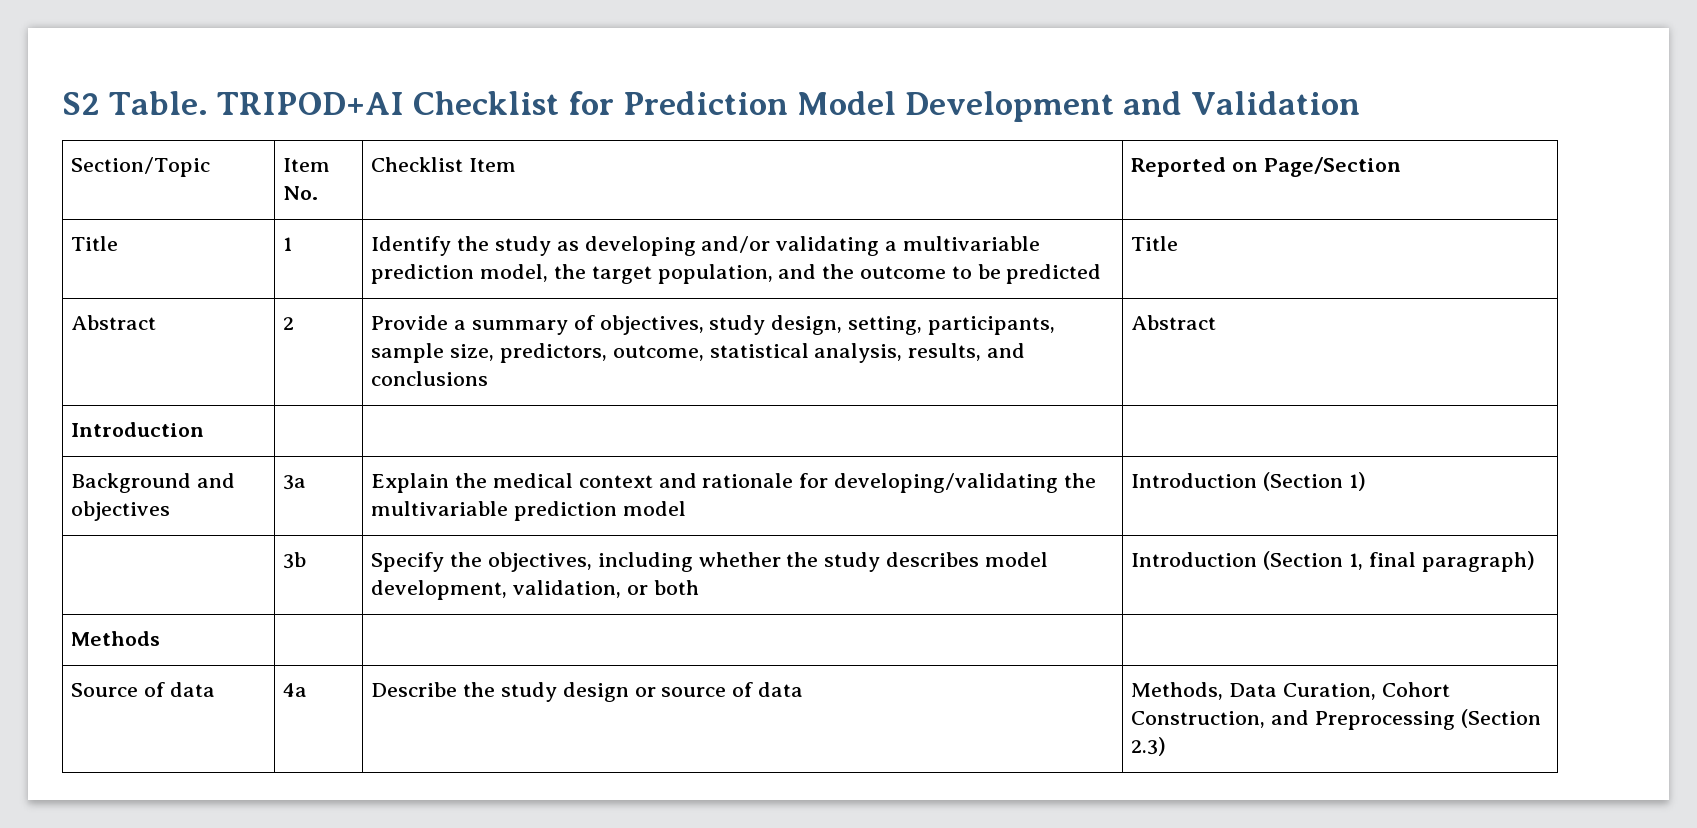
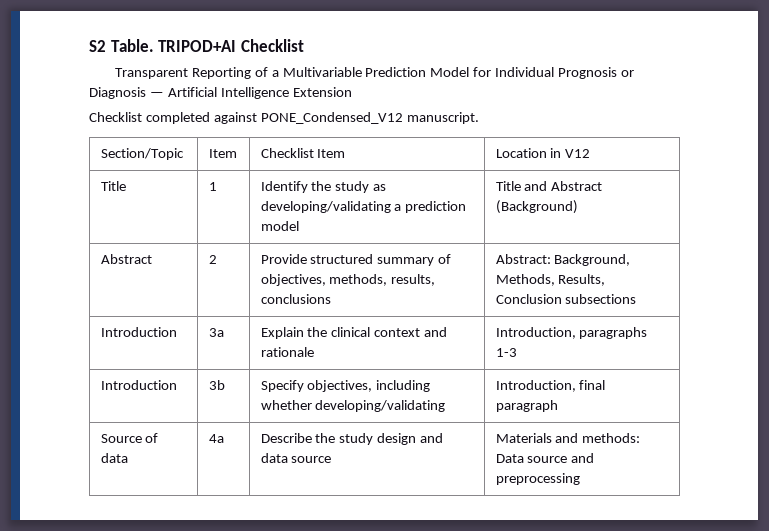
- TRIPOD+AI Checklist for Prediction Model Development and Validation
+ TRIPOD+AI Checklist
+ Transparent Reporting of a Multivariable Prediction Model for Individual Prognosis or Diagnosis — Artificial Intelligence Extension
+ Checklist completed against PONE_Condensed_V12 manuscript.
- Section/Topic | Item No. | Checklist Item | Reported on Page/Section
+ Section/Topic | Item | Checklist Item | Location in V12
- Title | 1 | Identify the study as developing and/or validating a multivariable prediction model, the target population, and the outcome to be predicted | Title
+ Title | 1 | Identify the study as developing/validating a prediction model | Title and Abstract (Background)
- Abstract | 2 | Provide a summary of objectives, study design, setting, participants, sample size, predictors, outcome, statistical analysis, results, and conclusions | Abstract
- Introduction | | |
- Background and objectives | 3a | Explain the medical context and rationale for developing/validating the multivariable prediction model | Introduction (Section 1)
- | 3b | Specify the objectives, including whether the study describes model development, validation, or both | Introduction (Section 1, final paragraph)
- Methods | | |
+ Abstract | 2 | Provide structured summary of objectives, methods, results, conclusions | Abstract: Background, Methods, Results, Conclusion subsections
+ Introduction | 3a | Explain the clinical context and rationale | Introduction, paragraphs 1-3
+ Introduction | 3b | Specify objectives, including whether developing/validating | Introduction, final paragraph
- Source of data | 4a | Describe the study design or source of data | Methods, Data Curation, Cohort Construction, and Preprocessing (Section 2.3)
+ Source of data | 4a | Describe the study design and data source | Materials and methods: Data source and preprocessing

